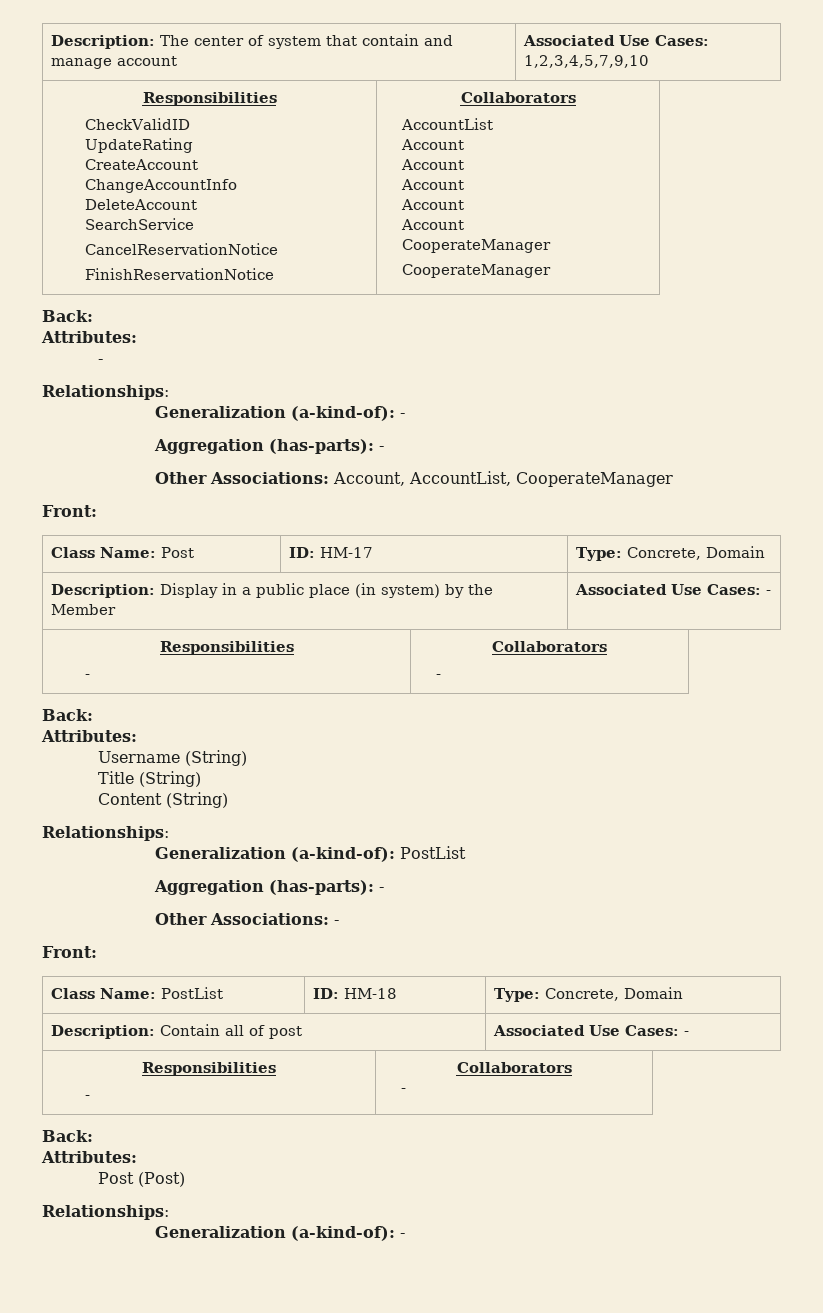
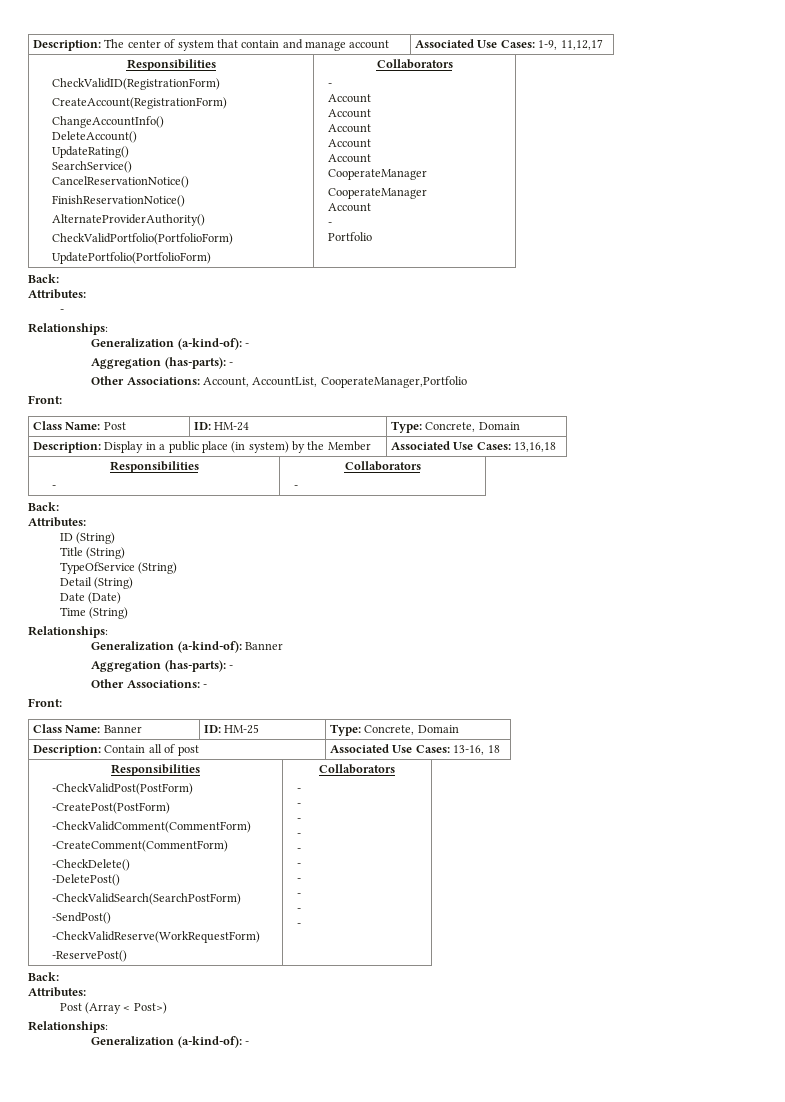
- Description: The center of system that contain and manage account | Associated Use Cases: 1,2,3,4,5,7,9,10
+ Description: The center of system that contain and manage account | Associated Use Cases: 1-9, 11,12,17
  Responsibilities
- CheckValidID
- UpdateRating
- CreateAccount
- ChangeAccountInfo
- DeleteAccount
- SearchService
- CancelReservationNotice
- FinishReservationNotice | Collaborators
- AccountList
+ CheckValidID(RegistrationForm)
+ CreateAccount(RegistrationForm)
+ ChangeAccountInfo()
+ DeleteAccount()
+ UpdateRating()
+ SearchService()
+ CancelReservationNotice()
+ FinishReservationNotice()
+ AlternateProviderAuthority()
+ CheckValidPortfolio(PortfolioForm)
+ UpdatePortfolio(PortfolioForm) | Collaborators
+ -
  Account
  Account
  Account
  Account
  Account
  CooperateManager
  CooperateManager
+ Account
+ -
+ Portfolio
- Other Associations: Account, AccountList, CooperateManager
+ Other Associations: Account, AccountList, CooperateManager,Portfolio
- Class Name: Post | ID: HM-17 | Type: Concrete, Domain
+ Class Name: Post | ID: HM-24 | Type: Concrete, Domain
- Description: Display in a public place (in system) by the Member | Associated Use Cases: -
+ Description: Display in a public place (in system) by the Member | Associated Use Cases: 13,16,18
  Responsibilities
  - | Collaborators
  -
  Back:
  Attributes:
- Username (String)
+ ID (String)
- Content (String)
+ TypeOfService (String)
+ Detail (String)
+ Date (Date)
+ Time (String)
- Generalization (a-kind-of): PostList
+ Generalization (a-kind-of): Banner
- Class Name: PostList | ID: HM-18 | Type: Concrete, Domain
+ Class Name: Banner | ID: HM-25 | Type: Concrete, Domain
- Description: Contain all of post | Associated Use Cases: -
+ Description: Contain all of post | Associated Use Cases: 13-16, 18
  Responsibilities
- - | Collaborators
+ -CheckValidPost(PostForm)
+ -CreatePost(PostForm)
+ -CheckValidComment(CommentForm)
+ -CreateComment(CommentForm)
+ -CheckDelete()
+ -DeletePost()
+ -CheckValidSearch(SearchPostForm)
+ -SendPost()
+ -CheckValidReserve(WorkRequestForm)
+ -ReservePost() | Collaborators
+ -
+ -
+ -
+ -
+ -
+ -
+ -
+ -
+ -
- Post (Post)
+ Post (Array < Post>)

